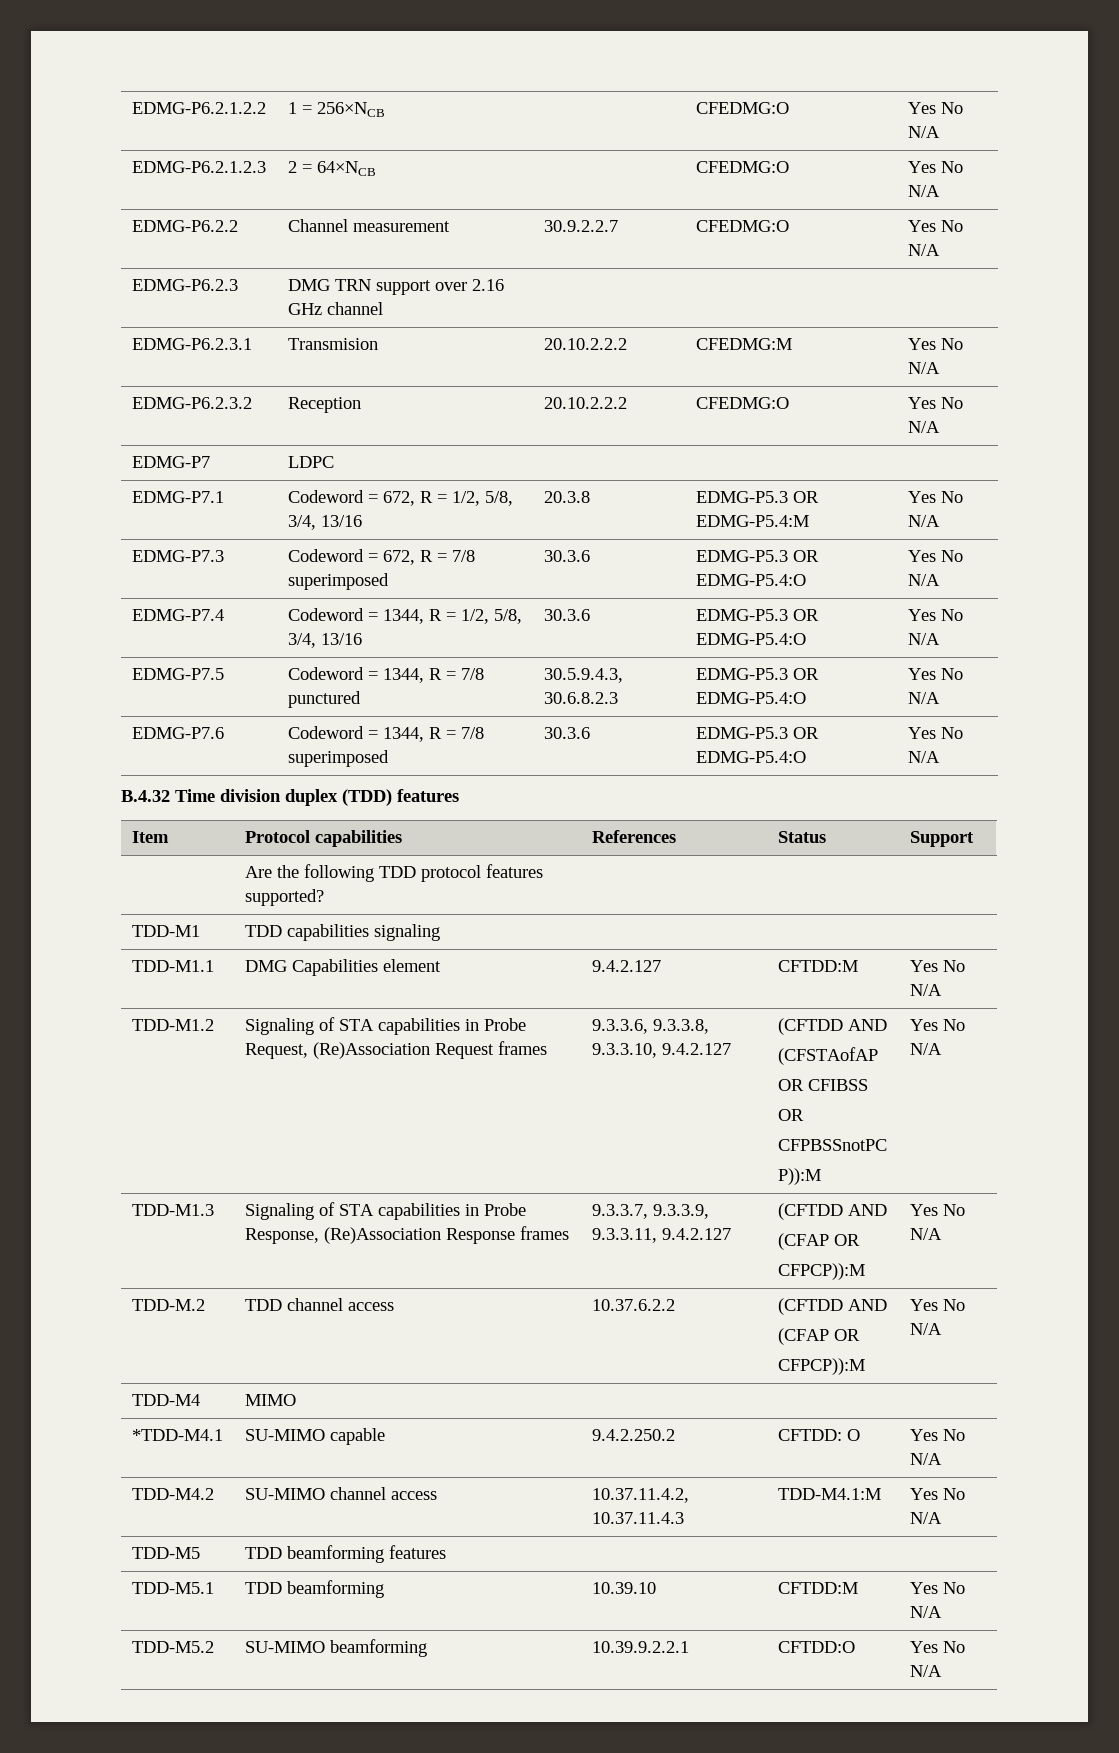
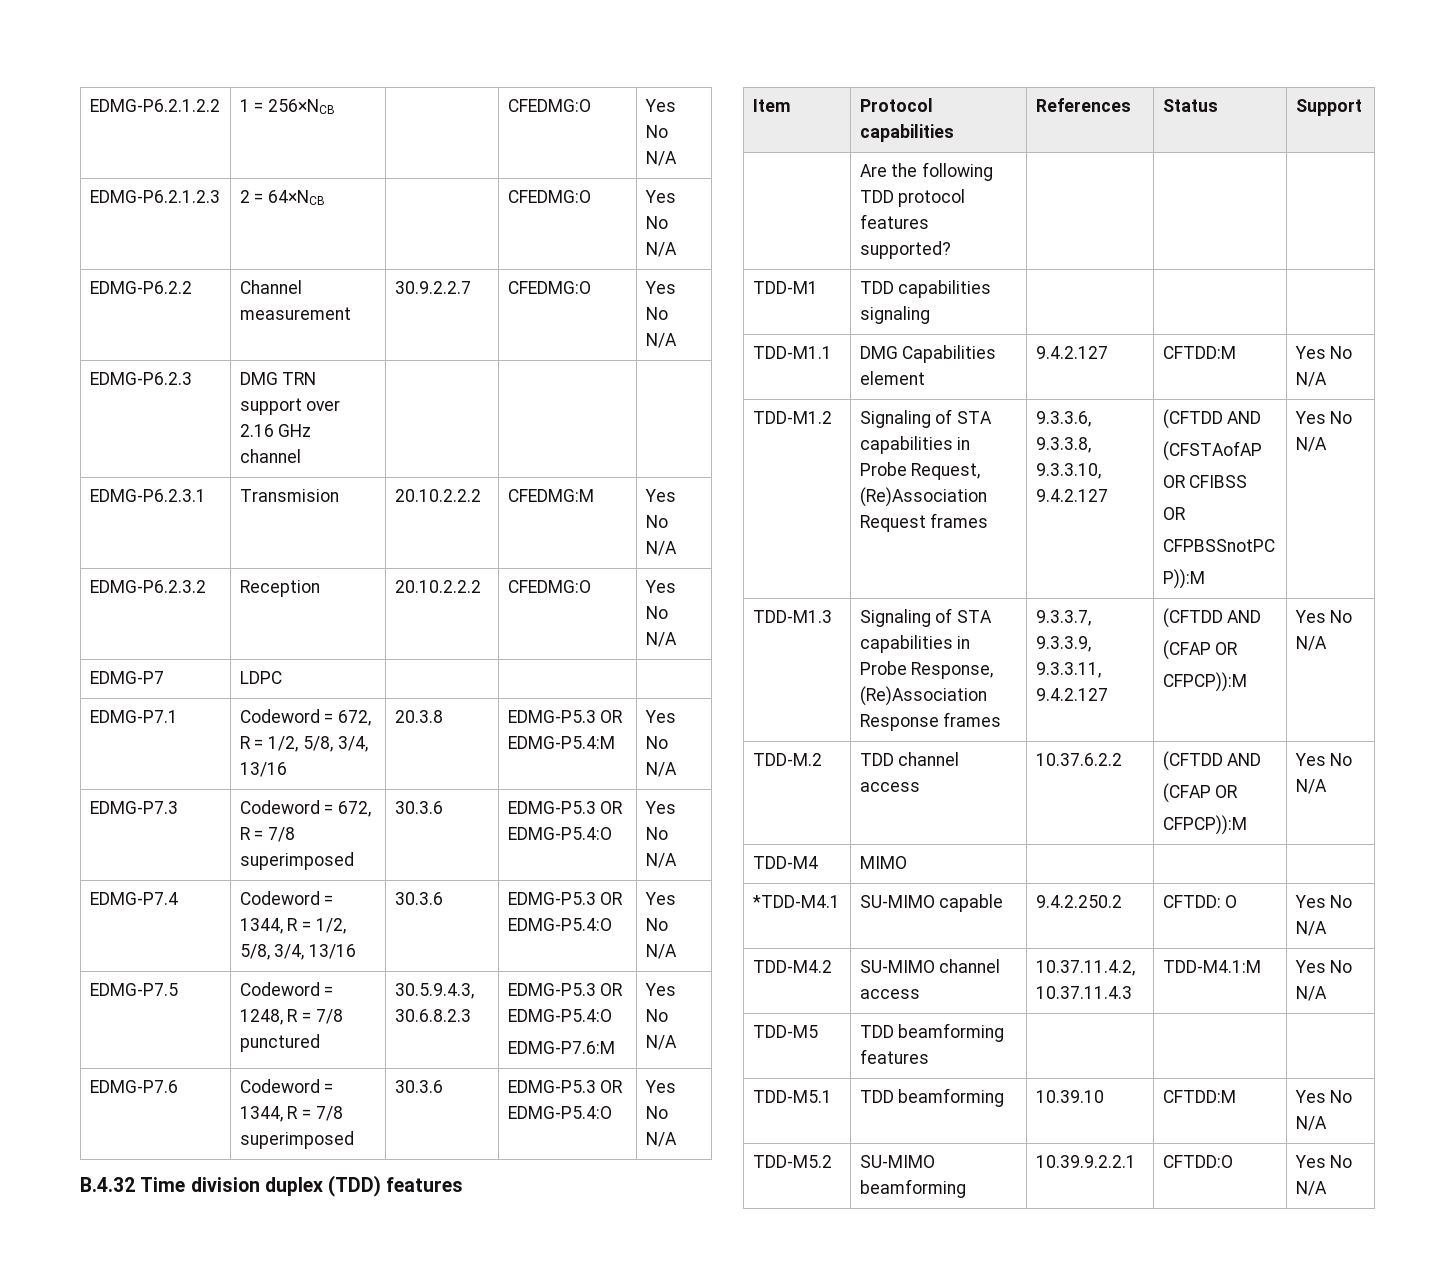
- EDMG-P7.5 | Codeword = 1344, R = 7/8 punctured | 30.5.9.4.3, 30.6.8.2.3 | EDMG-P5.3 OR EDMG-P5.4:O | Yes No N/A
+ EDMG-P7.5 | Codeword = 1248, R = 7/8 punctured | 30.5.9.4.3, 30.6.8.2.3 | EDMG-P5.3 OR EDMG-P5.4:O
+ EDMG-P7.6:M | Yes No N/A

